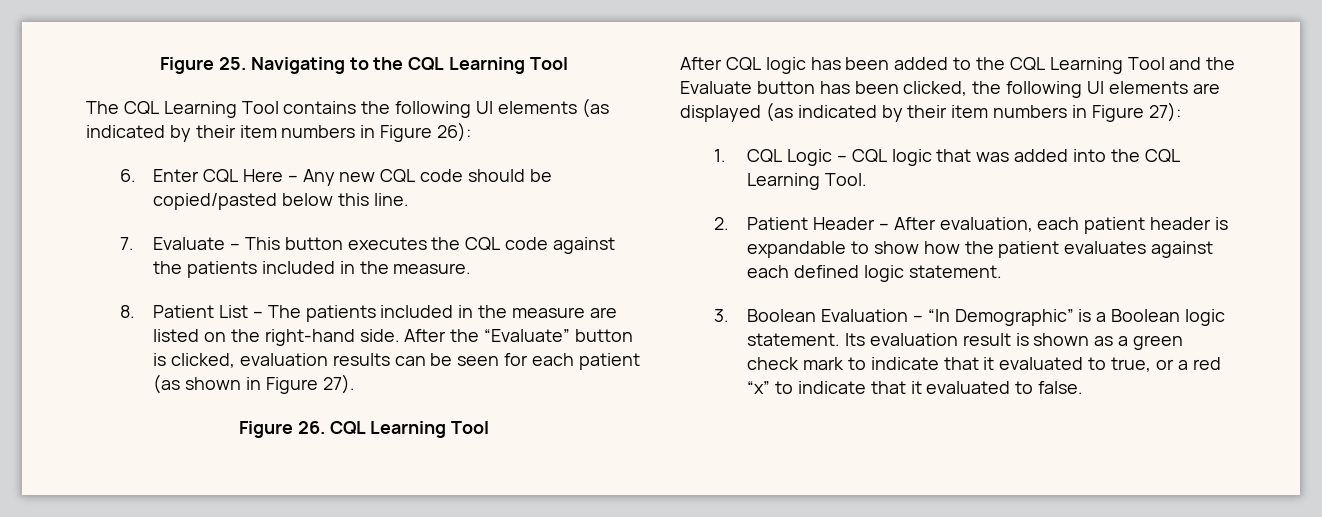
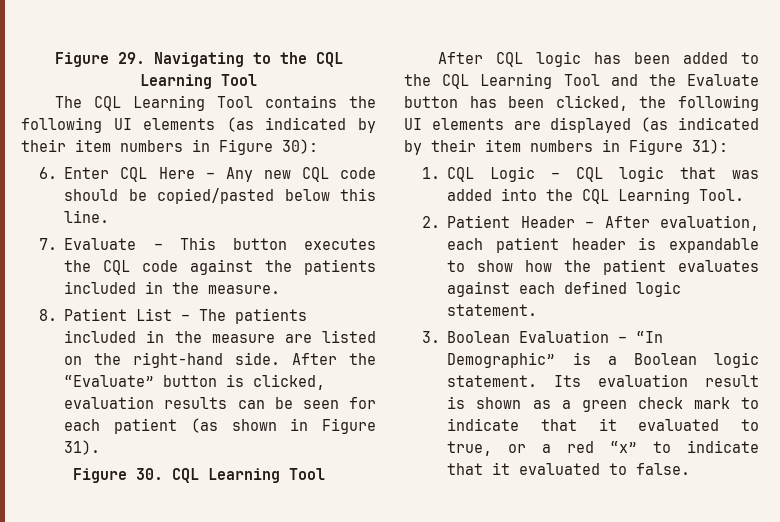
- Figure 25. Navigating to the CQL Learning Tool
+ Figure 29. Navigating to the CQL Learning Tool
- The CQL Learning Tool contains the following UI elements (as indicated by their item numbers in Figure 26):
+ The CQL Learning Tool contains the following UI elements (as indicated by their item numbers in Figure 30):
- After the “Evaluate” button is clicked, evaluation results can be seen for each patient (as shown in Figure 27).
- Figure 26. CQL Learning Tool
+ After the “Evaluate” button is clicked, evaluation results can be seen for each patient (as shown in Figure 31).
+ Figure 30. CQL Learning Tool
- After CQL logic has been added to the CQL Learning Tool and the Evaluate button has been clicked, the following UI elements are displayed (as indicated by their item numbers in Figure 27):
+ After CQL logic has been added to the CQL Learning Tool and the Evaluate button has been clicked, the following UI elements are displayed (as indicated by their item numbers in Figure 31):

